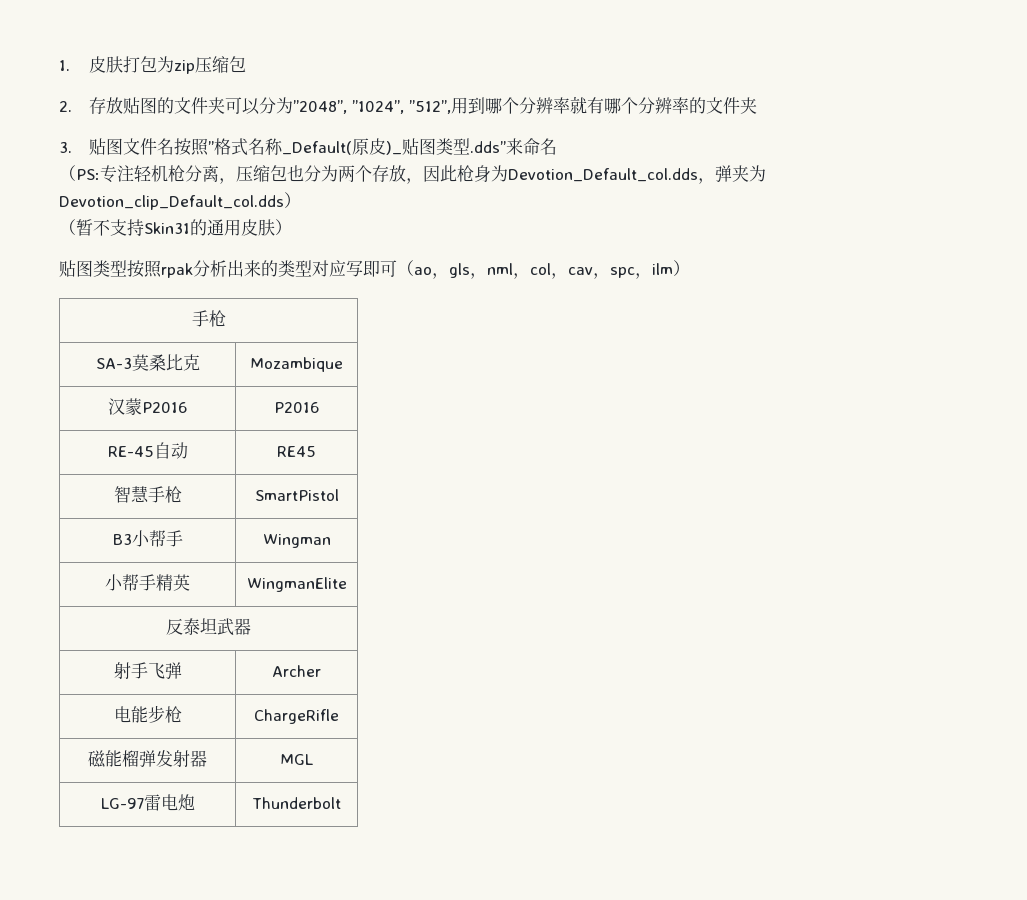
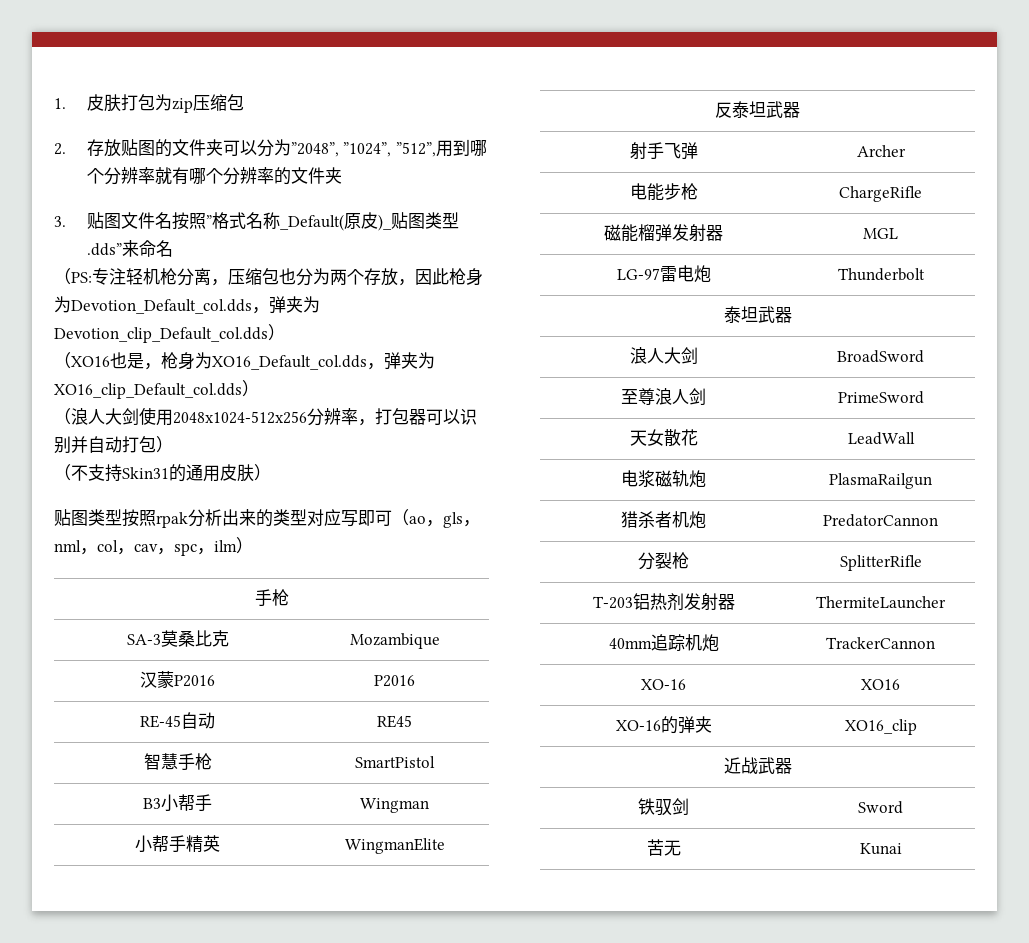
- （暂不支持Skin31的通用皮肤）
+ （XO16也是，枪身为XO16_Default_col.dds，弹夹为XO16_clip_Default_col.dds）
+ （浪人大剑使用2048x1024-512x256分辨率，打包器可以识别并自动打包）
+ （不支持Skin31的通用皮肤）
  LG-97雷电炮 | Thunderbolt
+ 泰坦武器
+ 浪人大剑 | BroadSword
+ 至尊浪人剑 | PrimeSword
+ 天女散花 | LeadWall
+ 电浆磁轨炮 | PlasmaRailgun
+ 猎杀者机炮 | PredatorCannon
+ 分裂枪 | SplitterRifle
+ T-203铝热剂发射器 | ThermiteLauncher
+ 40mm追踪机炮 | TrackerCannon
+ XO-16 | XO16
+ XO-16的弹夹 | XO16_clip
+ 近战武器
+ 铁驭剑 | Sword
+ 苦无 | Kunai

